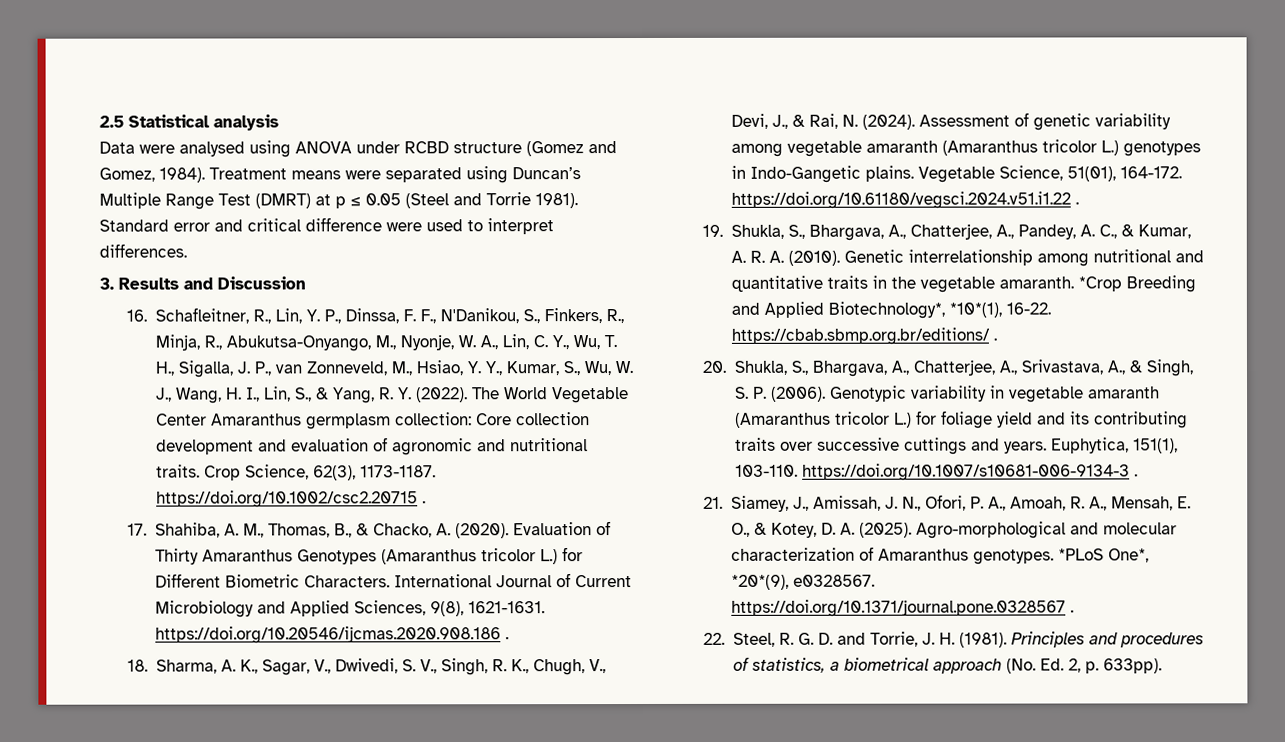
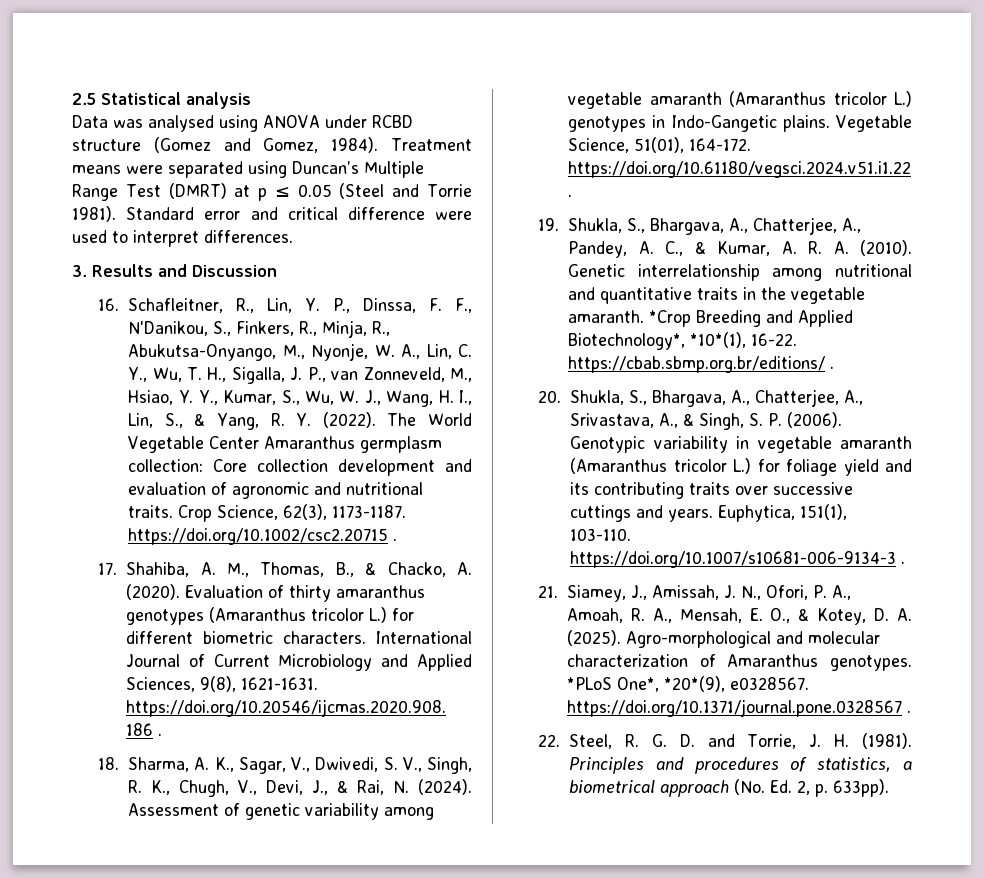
- Data were analysed using ANOVA under RCBD structure (Gomez and Gomez, 1984).
+ Data was analysed using ANOVA under RCBD structure (Gomez and Gomez, 1984).
- Evaluation of Thirty Amaranthus Genotypes (Amaranthus tricolor L.) for Different Biometric Characters.
+ Evaluation of thirty amaranthus genotypes (Amaranthus tricolor L.) for different biometric characters.

